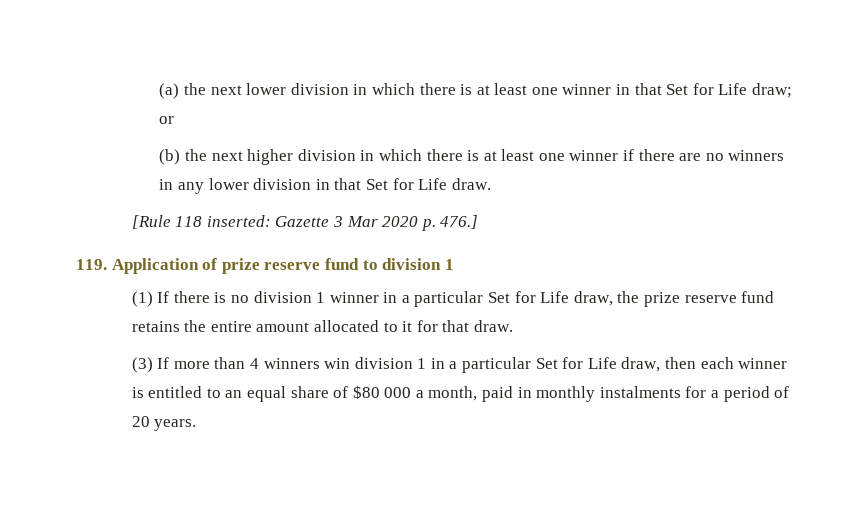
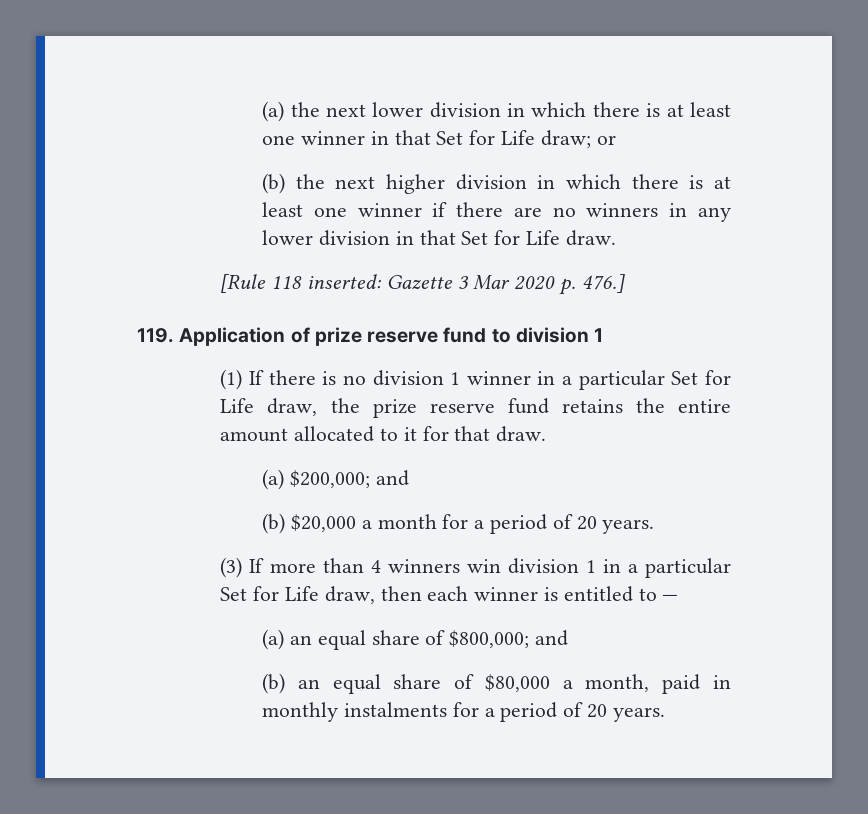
+ (a) $200,000; and
+ (b) $20,000 a month for a period of 20 years.
- (3) If more than 4 winners win division 1 in a particular Set for Life draw, then each winner is entitled to an equal share of $80 000 a month, paid in monthly instalments for a period of 20 years.
+ (3) If more than 4 winners win division 1 in a particular Set for Life draw, then each winner is entitled to —
+ (a) an equal share of $800,000; and
+ (b) an equal share of $80,000 a month, paid in monthly instalments for a period of 20 years.

